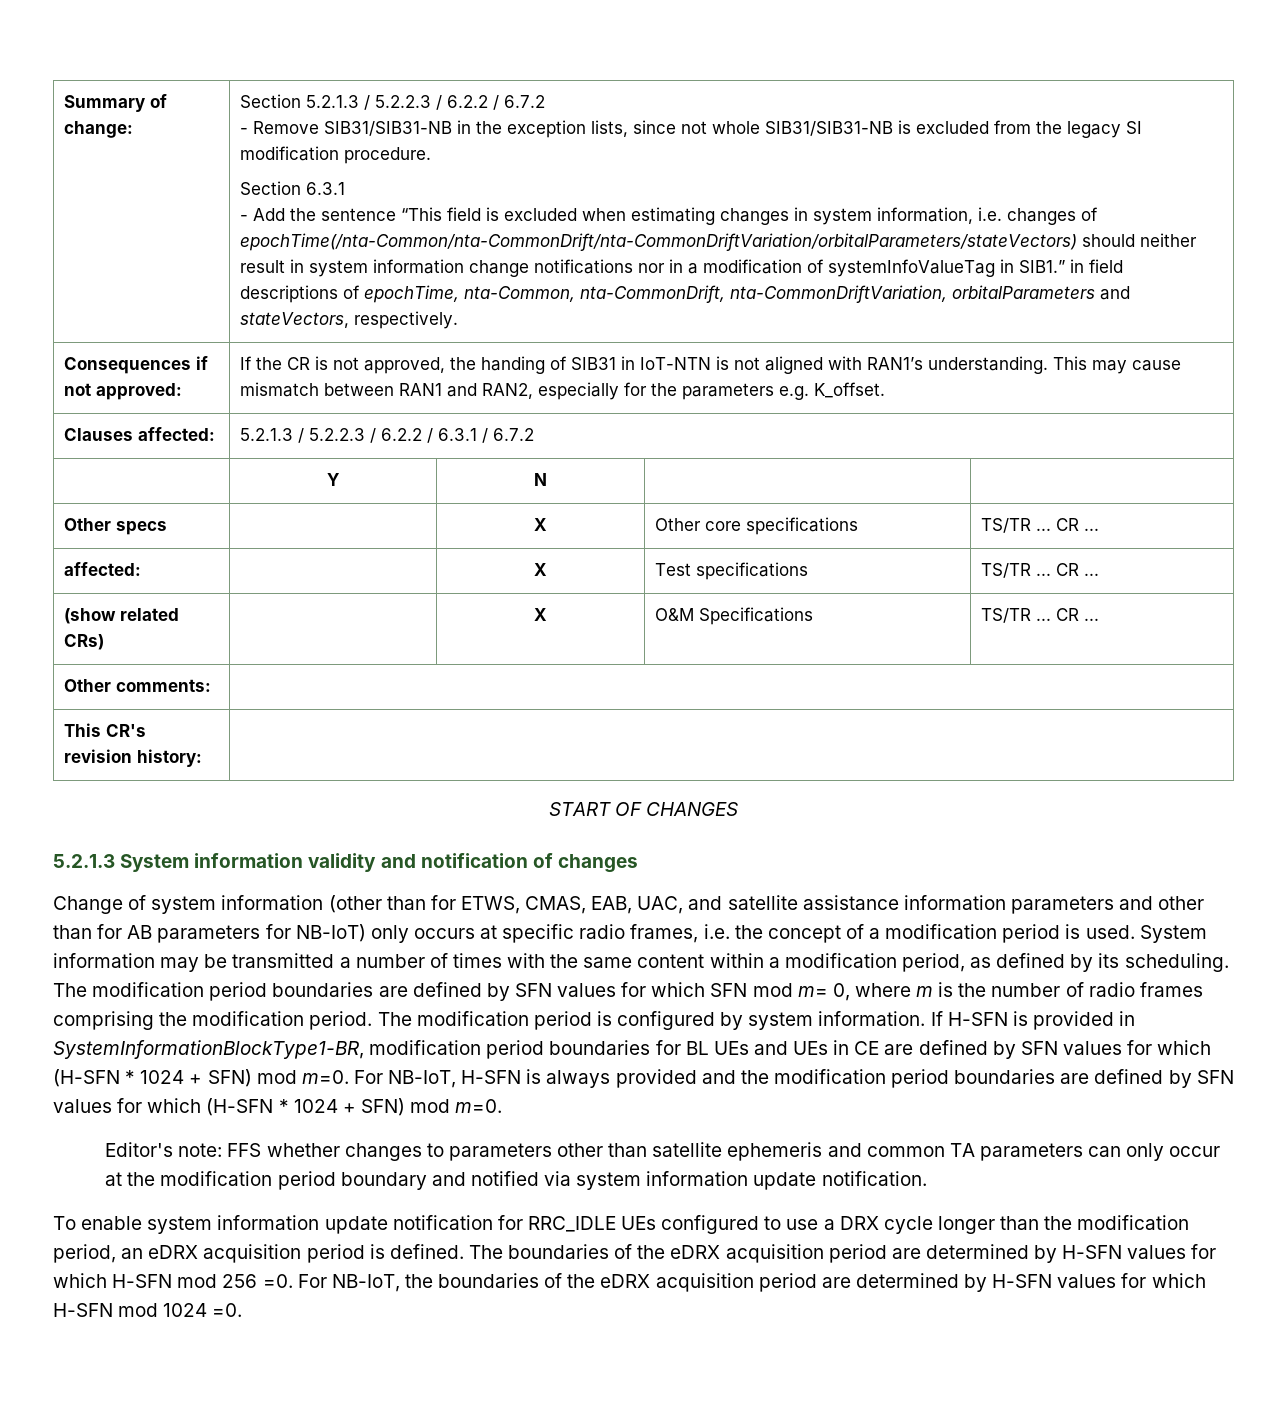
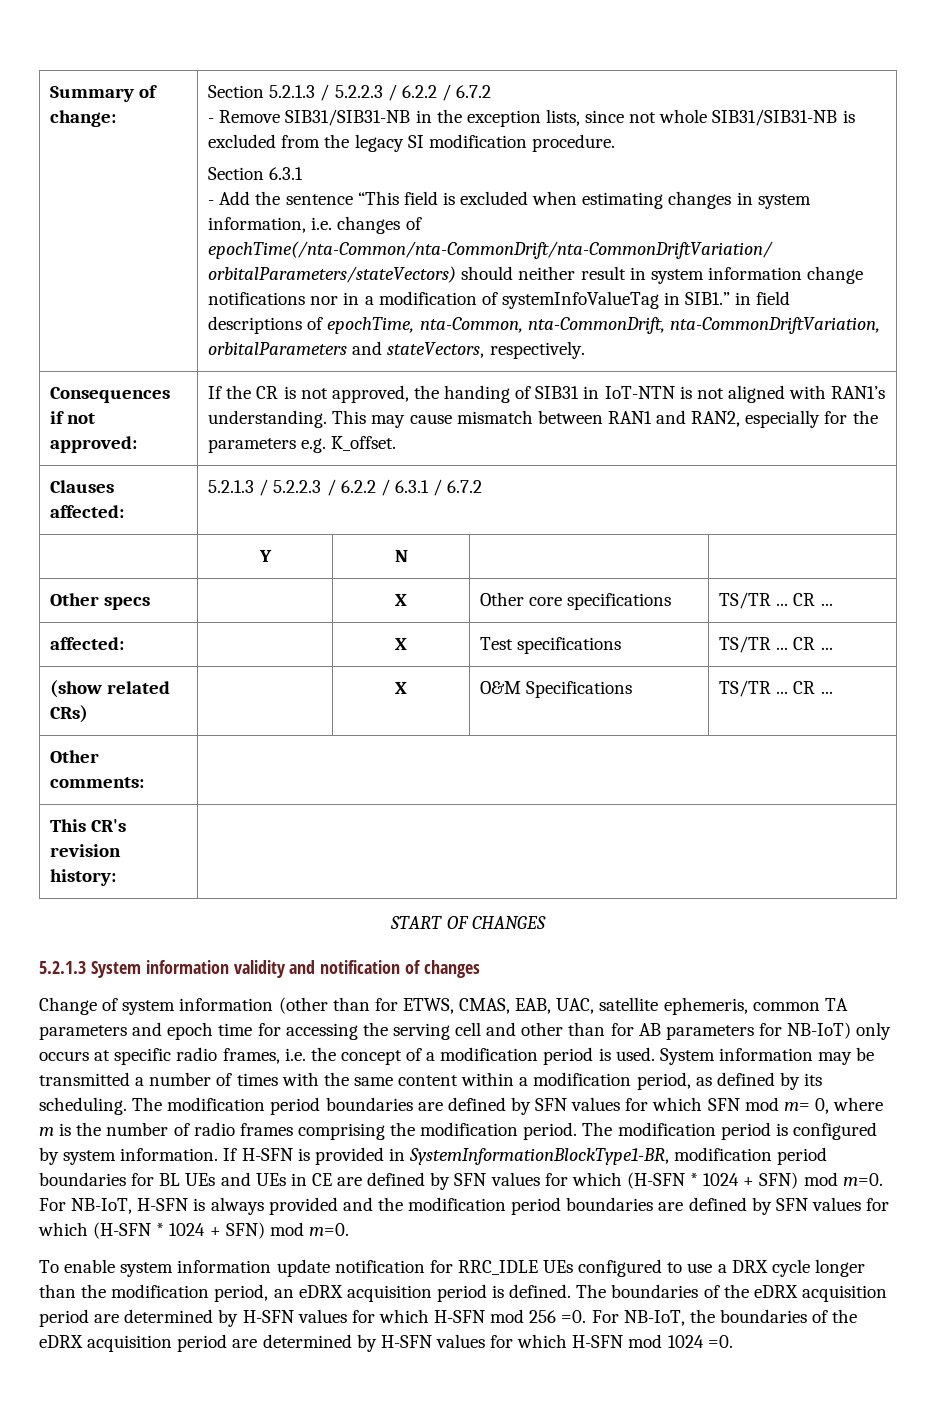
- Change of system information (other than for ETWS, CMAS, EAB, UAC, and satellite assistance information parameters and other than for AB parameters for NB-IoT) only occurs at specific radio frames, i.e. the concept of a modification period is used.
+ Change of system information (other than for ETWS, CMAS, EAB, UAC, satellite ephemeris, common TA parameters and epoch time for accessing the serving cell and other than for AB parameters for NB-IoT) only occurs at specific radio frames, i.e. the concept of a modification period is used.
- Editor's note: FFS whether changes to parameters other than satellite ephemeris and common TA parameters can only occur at the modification period boundary and notified via system information update notification.

